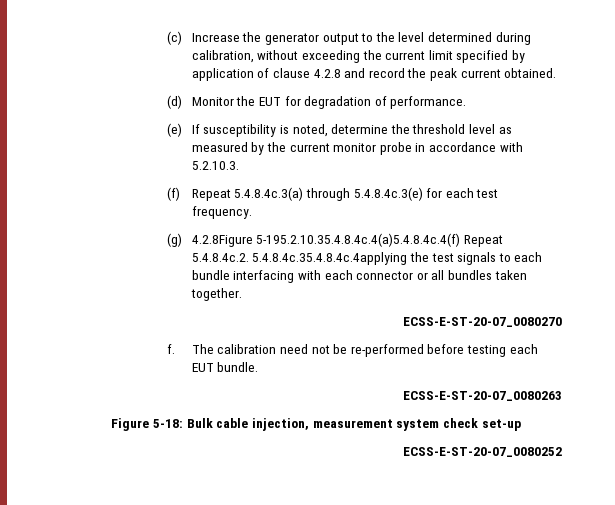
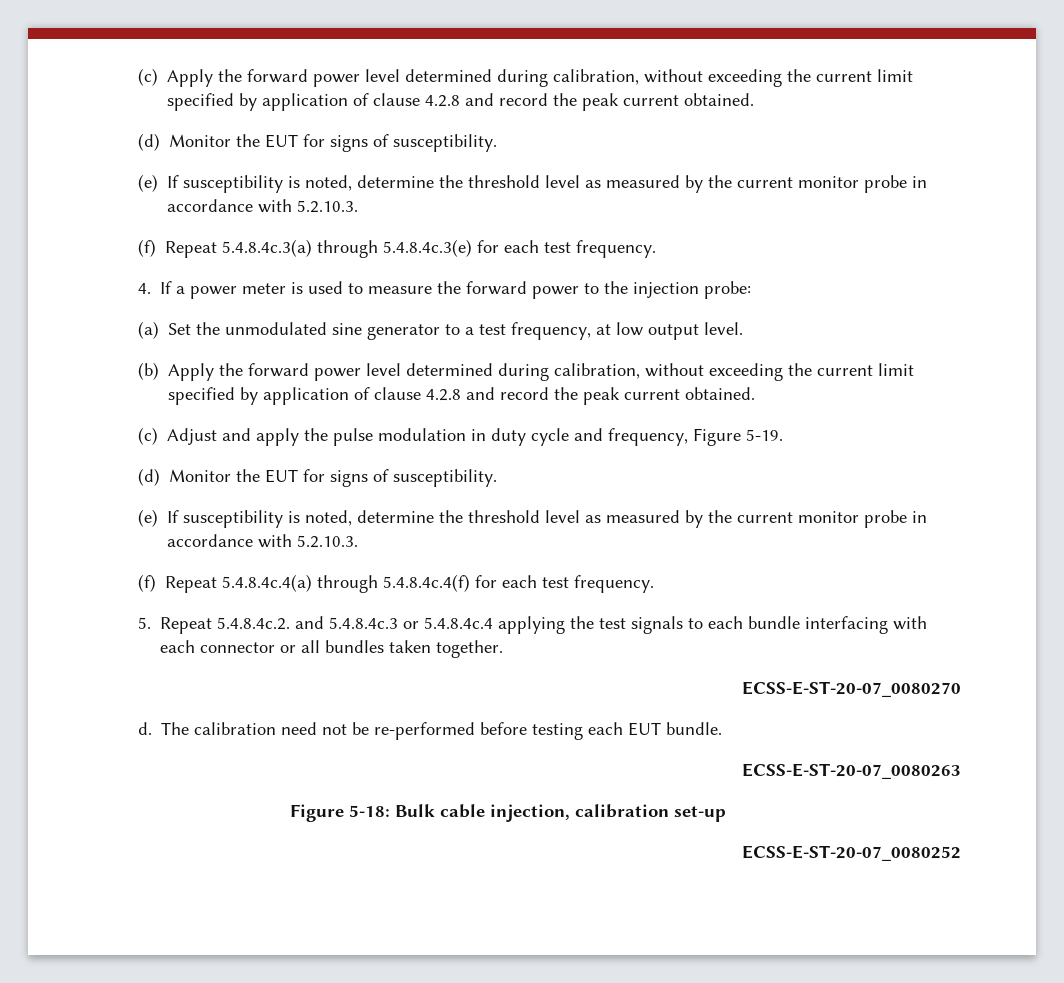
- (c) Increase the generator output to the level determined during calibration, without exceeding the current limit specified by application of clause 4.2.8 and record the peak current obtained.
- (d) Monitor the EUT for degradation of performance.
+ (c) Apply the forward power level determined during calibration, without exceeding the current limit specified by application of clause 4.2.8 and record the peak current obtained.
+ (d) Monitor the EUT for signs of susceptibility.
- (g) 4.2.8Figure 5-195.2.10.35.4.8.4c.4(a)5.4.8.4c.4(f) Repeat 5.4.8.4c.2. 5.4.8.4c.35.4.8.4c.4applying the test signals to each bundle interfacing with each connector or all bundles taken together.
+ 4. If a power meter is used to measure the forward power to the injection probe:
+ (a) Set the unmodulated sine generator to a test frequency, at low output level.
+ (b) Apply the forward power level determined during calibration, without exceeding the current limit specified by application of clause 4.2.8 and record the peak current obtained.
+ (c) Adjust and apply the pulse modulation in duty cycle and frequency, Figure 5-19.
+ (d) Monitor the EUT for signs of susceptibility.
+ (e) If susceptibility is noted, determine the threshold level as measured by the current monitor probe in accordance with 5.2.10.3.
+ (f) Repeat 5.4.8.4c.4(a) through 5.4.8.4c.4(f) for each test frequency.
+ 5. Repeat 5.4.8.4c.2. and 5.4.8.4c.3 or 5.4.8.4c.4 applying the test signals to each bundle interfacing with each connector or all bundles taken together.
- f.
+ d.
- Figure 5-18: Bulk cable injection, measurement system check set-up
+ Figure 5-18: Bulk cable injection, calibration set-up

